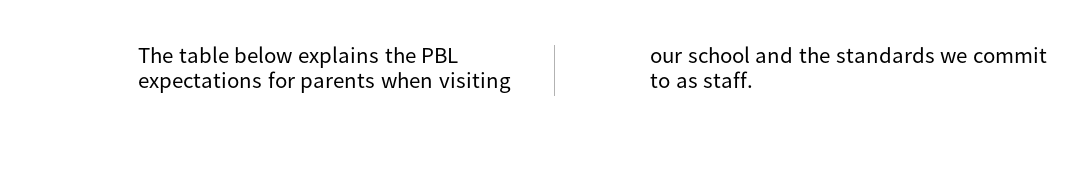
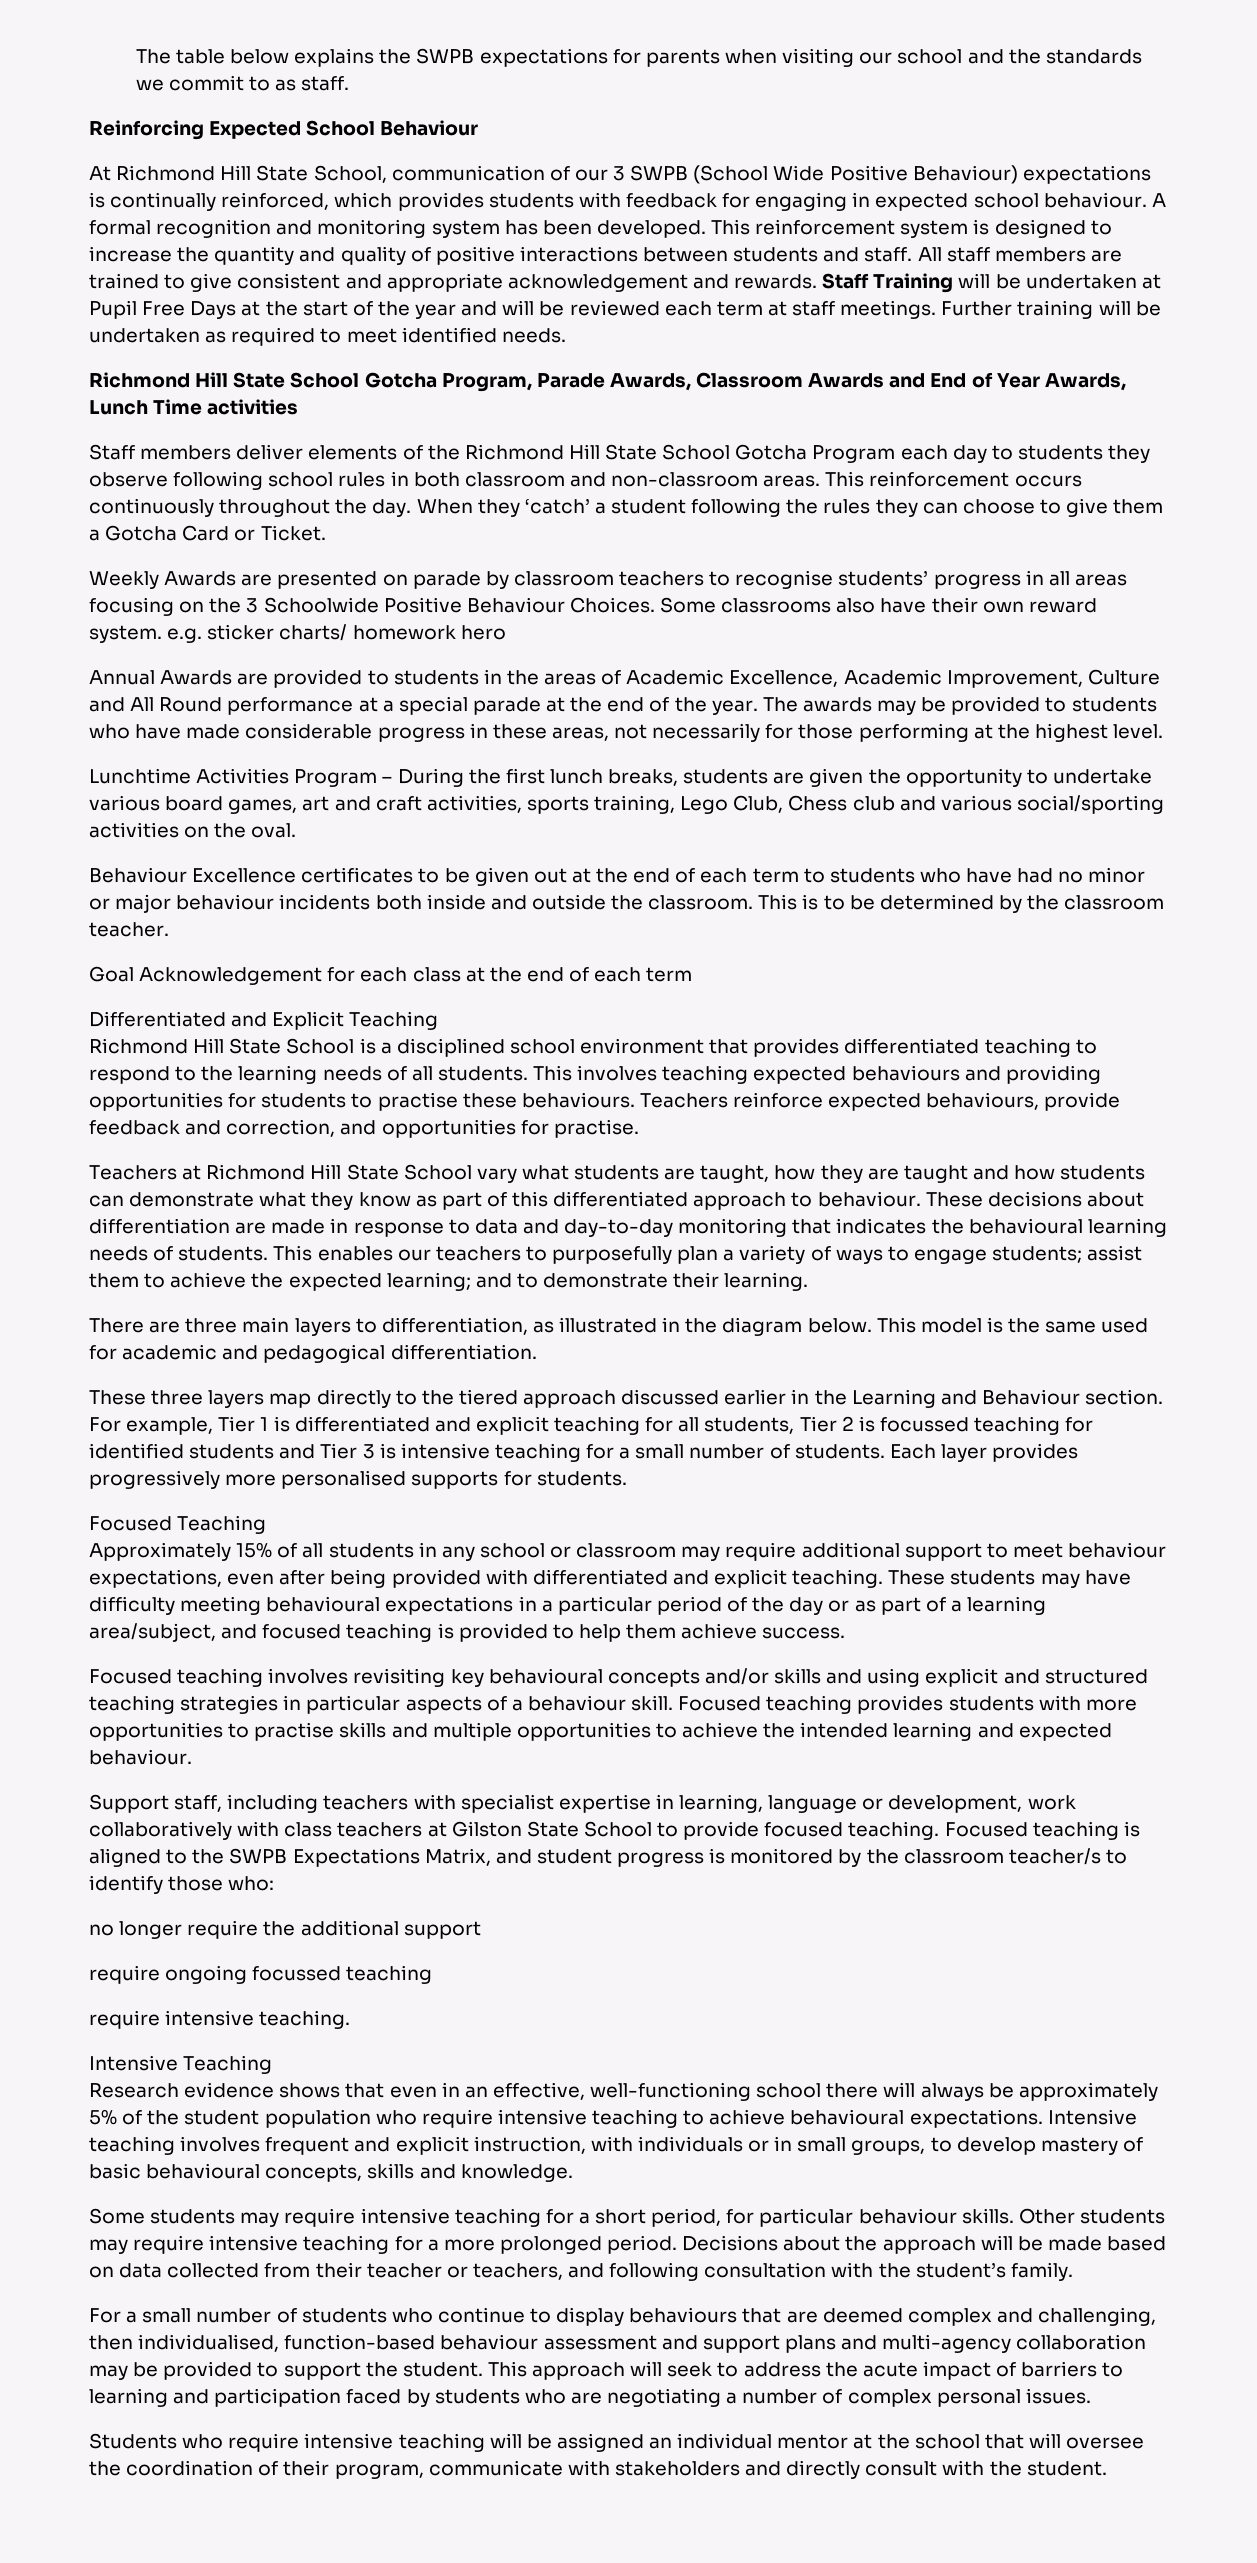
- The table below explains the PBL expectations for parents when visiting our school and the standards we commit to as staff.
+ The table below explains the SWPB expectations for parents when visiting our school and the standards we commit to as staff.
+ Reinforcing Expected School Behaviour
+ At Richmond Hill State School, communication of our 3 SWPB (School Wide Positive Behaviour) expectations is continually reinforced, which provides students with feedback for engaging in expected school behaviour. A formal recognition and monitoring system has been developed. This reinforcement system is designed to increase the quantity and quality of positive interactions between students and staff. All staff members are trained to give consistent and appropriate acknowledgement and rewards. Staff Training will be undertaken at Pupil Free Days at the start of the year and will be reviewed each term at staff meetings. Further training will be undertaken as required to meet identified needs.
+ Richmond Hill State School Gotcha Program, Parade Awards, Classroom Awards and End of Year Awards, Lunch Time activities
+ Staff members deliver elements of the Richmond Hill State School Gotcha Program each day to students they observe following school rules in both classroom and non-classroom areas. This reinforcement occurs continuously throughout the day. When they ‘catch’ a student following the rules they can choose to give them a Gotcha Card or Ticket.
+ Weekly Awards are presented on parade by classroom teachers to recognise students’ progress in all areas focusing on the 3 Schoolwide Positive Behaviour Choices. Some classrooms also have their own reward system. e.g. sticker charts/ homework hero
+ Annual Awards are provided to students in the areas of Academic Excellence, Academic Improvement, Culture and All Round performance at a special parade at the end of the year. The awards may be provided to students who have made considerable progress in these areas, not necessarily for those performing at the highest level.
+ Lunchtime Activities Program – During the first lunch breaks, students are given the opportunity to undertake various board games, art and craft activities, sports training, Lego Club, Chess club and various social/sporting activities on the oval.
+ Behaviour Excellence certificates to be given out at the end of each term to students who have had no minor or major behaviour incidents both inside and outside the classroom. This is to be determined by the classroom teacher.
+ Goal Acknowledgement for each class at the end of each term
+ Differentiated and Explicit Teaching
+ Richmond Hill State School is a disciplined school environment that provides differentiated teaching to respond to the learning needs of all students. This involves teaching expected behaviours and providing opportunities for students to practise these behaviours. Teachers reinforce expected behaviours, provide feedback and correction, and opportunities for practise.
+ Teachers at Richmond Hill State School vary what students are taught, how they are taught and how students can demonstrate what they know as part of this differentiated approach to behaviour. These decisions about differentiation are made in response to data and day-to-day monitoring that indicates the behavioural learning needs of students. This enables our teachers to purposefully plan a variety of ways to engage students; assist them to achieve the expected learning; and to demonstrate their learning.
+ There are three main layers to differentiation, as illustrated in the diagram below. This model is the same used for academic and pedagogical differentiation.
+ These three layers map directly to the tiered approach discussed earlier in the Learning and Behaviour section. For example, Tier 1 is differentiated and explicit teaching for all students, Tier 2 is focussed teaching for identified students and Tier 3 is intensive teaching for a small number of students. Each layer provides progressively more personalised supports for students.
+ Focused Teaching
+ Approximately 15% of all students in any school or classroom may require additional support to meet behaviour expectations, even after being provided with differentiated and explicit teaching. These students may have difficulty meeting behavioural expectations in a particular period of the day or as part of a learning area/subject, and focused teaching is provided to help them achieve success.
+ Focused teaching involves revisiting key behavioural concepts and/or skills and using explicit and structured teaching strategies in particular aspects of a behaviour skill. Focused teaching provides students with more opportunities to practise skills and multiple opportunities to achieve the intended learning and expected behaviour.
+ Support staff, including teachers with specialist expertise in learning, language or development, work collaboratively with class teachers at Gilston State School to provide focused teaching. Focused teaching is aligned to the SWPB Expectations Matrix, and student progress is monitored by the classroom teacher/s to identify those who:
+ no longer require the additional support
+ require ongoing focussed teaching
+ require intensive teaching.
+ Intensive Teaching
+ Research evidence shows that even in an effective, well-functioning school there will always be approximately 5% of the student population who require intensive teaching to achieve behavioural expectations. Intensive teaching involves frequent and explicit instruction, with individuals or in small groups, to develop mastery of basic behavioural concepts, skills and knowledge.
+ Some students may require intensive teaching for a short period, for particular behaviour skills. Other students may require intensive teaching for a more prolonged period. Decisions about the approach will be made based on data collected from their teacher or teachers, and following consultation with the student’s family.
+ For a small number of students who continue to display behaviours that are deemed complex and challenging, then individualised, function-based behaviour assessment and support plans and multi-agency collaboration may be provided to support the student. This approach will seek to address the acute impact of barriers to learning and participation faced by students who are negotiating a number of complex personal issues.
+ Students who require intensive teaching will be assigned an individual mentor at the school that will oversee the coordination of their program, communicate with stakeholders and directly consult with the student.

